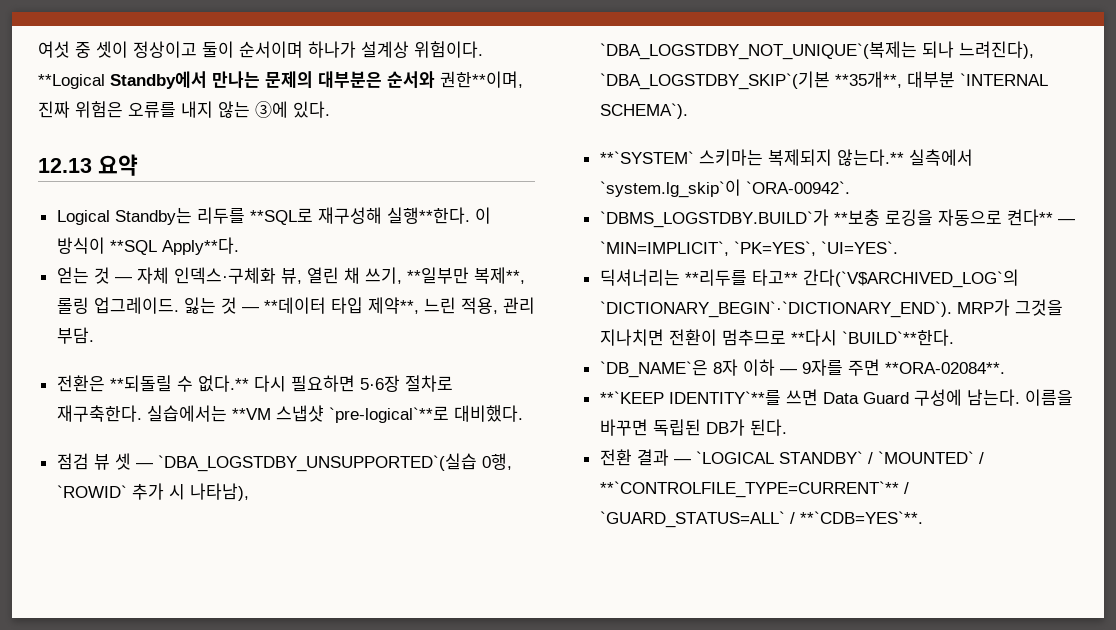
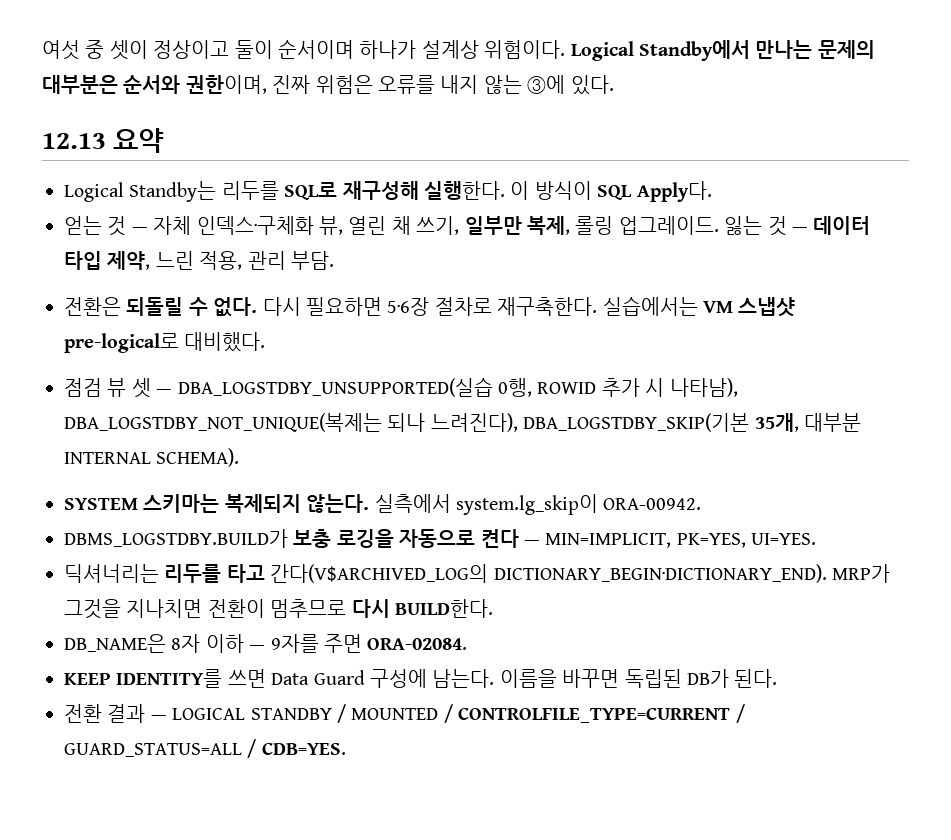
- **Logical Standby에서 만나는 문제의 대부분은 순서와 권한**이며, 진짜 위험은 오류를 내지 않는 ③에 있다.
+ Logical Standby에서 만나는 문제의 대부분은 순서와 권한이며, 진짜 위험은 오류를 내지 않는 ③에 있다.
- Logical Standby는 리두를 **SQL로 재구성해 실행**한다. 이 방식이 **SQL Apply**다.
+ Logical Standby는 리두를 SQL로 재구성해 실행한다. 이 방식이 SQL Apply다.
- 얻는 것 — 자체 인덱스·구체화 뷰, 열린 채 쓰기, **일부만 복제**, 롤링 업그레이드.
+ 얻는 것 — 자체 인덱스·구체화 뷰, 열린 채 쓰기, 일부만 복제, 롤링 업그레이드.
- 잃는 것 — **데이터 타입 제약**, 느린 적용, 관리 부담.
+ 잃는 것 — 데이터 타입 제약, 느린 적용, 관리 부담.
- 전환은 **되돌릴 수 없다.** 다시 필요하면 5·6장 절차로 재구축한다.
+ 전환은 되돌릴 수 없다. 다시 필요하면 5·6장 절차로 재구축한다.
- 실습에서는 **VM 스냅샷 `pre-logical`**로 대비했다.
+ 실습에서는 VM 스냅샷 pre-logical로 대비했다.
- 점검 뷰 셋 — `DBA_LOGSTDBY_UNSUPPORTED`(실습 0행, `ROWID` 추가 시 나타남), `DBA_LOGSTDBY_NOT_UNIQUE`(복제는 되나 느려진다), `DBA_LOGSTDBY_SKIP`(기본 **35개**, 대부분 `INTERNAL SCHEMA`).
- **`SYSTEM` 스키마는 복제되지 않는다.** 실측에서 `system.lg_skip`이 `ORA-00942`.
- `DBMS_LOGSTDBY.BUILD`가 **보충 로깅을 자동으로 켠다** — `MIN=IMPLICIT`, `PK=YES`, `UI=YES`.
- 딕셔너리는 **리두를 타고** 간다(`V$ARCHIVED_LOG`의 `DICTIONARY_BEGIN`·`DICTIONARY_END`).
+ 점검 뷰 셋 — DBA_LOGSTDBY_UNSUPPORTED(실습 0행, ROWID 추가 시 나타남), DBA_LOGSTDBY_NOT_UNIQUE(복제는 되나 느려진다), DBA_LOGSTDBY_SKIP(기본 35개, 대부분 INTERNAL SCHEMA).
+ SYSTEM 스키마는 복제되지 않는다. 실측에서 system.lg_skip이 ORA-00942.
+ DBMS_LOGSTDBY.BUILD가 보충 로깅을 자동으로 켠다 — MIN=IMPLICIT, PK=YES, UI=YES.
+ 딕셔너리는 리두를 타고 간다(V$ARCHIVED_LOG의 DICTIONARY_BEGIN·DICTIONARY_END).
- MRP가 그것을 지나치면 전환이 멈추므로 **다시 `BUILD`**한다.
- `DB_NAME`은 8자 이하 — 9자를 주면 **ORA-02084**.
- **`KEEP IDENTITY`**를 쓰면 Data Guard 구성에 남는다.
+ MRP가 그것을 지나치면 전환이 멈추므로 다시 BUILD한다.
+ DB_NAME은 8자 이하 — 9자를 주면 ORA-02084.
+ KEEP IDENTITY를 쓰면 Data Guard 구성에 남는다.
- 전환 결과 — `LOGICAL STANDBY` / `MOUNTED` / **`CONTROLFILE_TYPE=CURRENT`** / `GUARD_STATUS=ALL` / **`CDB=YES`**.
+ 전환 결과 — LOGICAL STANDBY / MOUNTED / CONTROLFILE_TYPE=CURRENT / GUARD_STATUS=ALL / CDB=YES.

